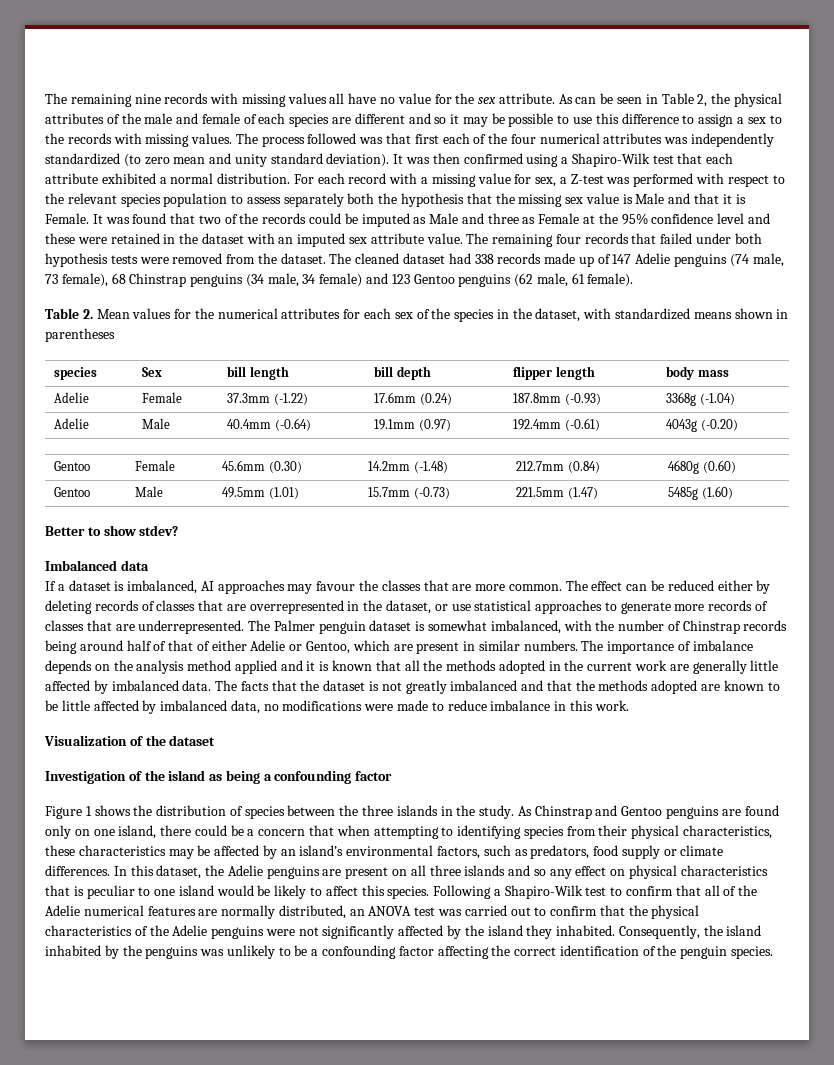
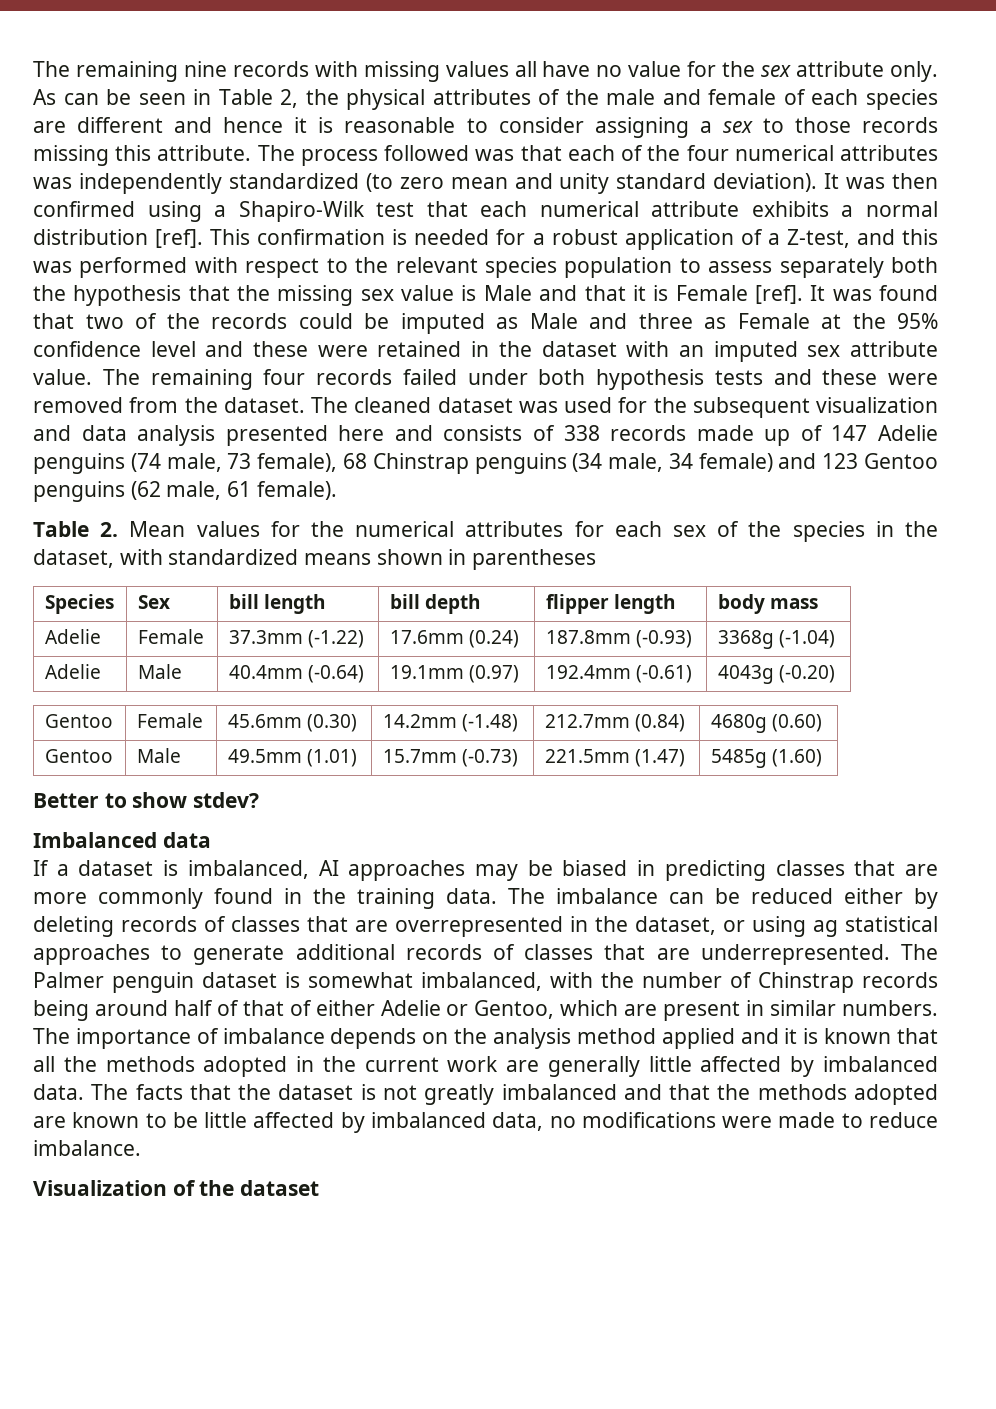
- The remaining nine records with missing values all have no value for the sex attribute.
+ The remaining nine records with missing values all have no value for the sex attribute only.
- As can be seen in Table 2, the physical attributes of the male and female of each species are different and so it may be possible to use this difference to assign a sex to the records with missing values.
+ As can be seen in Table 2, the physical attributes of the male and female of each species are different and hence it is reasonable to consider assigning a sex to those records missing this attribute.
- The process followed was that first each of the four numerical attributes was independently standardized (to zero mean and unity standard deviation).
+ The process followed was that each of the four numerical attributes was independently standardized (to zero mean and unity standard deviation).
- It was then confirmed using a Shapiro-Wilk test that each attribute exhibited a normal distribution. For each record with a missing value for sex, a Z-test was performed with respect to the relevant species population to assess separately both the hypothesis that the missing sex value is Male and that it is Female.
+ It was then confirmed using a Shapiro-Wilk test that each numerical attribute exhibits a normal distribution [ref]. This confirmation is needed for a robust application of a Z-test, and this was performed with respect to the relevant species population to assess separately both the hypothesis that the missing sex value is Male and that it is Female [ref].
- The remaining four records that failed under both hypothesis tests were removed from the dataset.
+ The remaining four records failed under both hypothesis tests and these were removed from the dataset.
- The cleaned dataset had 338 records made up of 147 Adelie penguins (74 male, 73 female), 68 Chinstrap penguins (34 male, 34 female) and 123 Gentoo penguins (62 male, 61 female).
+ The cleaned dataset was used for the subsequent visualization and data analysis presented here and consists of 338 records made up of 147 Adelie penguins (74 male, 73 female), 68 Chinstrap penguins (34 male, 34 female) and 123 Gentoo penguins (62 male, 61 female).
- species | Sex | bill length | bill depth | flipper length | body mass
+ Species | Sex | bill length | bill depth | flipper length | body mass
- If a dataset is imbalanced, AI approaches may favour the classes that are more common. The effect can be reduced either by deleting records of classes that are overrepresented in the dataset, or use statistical approaches to generate more records of classes that are underrepresented.
+ If a dataset is imbalanced, AI approaches may be biased in predicting classes that are more commonly found in the training data. The imbalance can be reduced either by deleting records of classes that are overrepresented in the dataset, or using ag statistical approaches to generate additional records of classes that are underrepresented.
- The facts that the dataset is not greatly imbalanced and that the methods adopted are known to be little affected by imbalanced data, no modifications were made to reduce imbalance in this work.
+ The facts that the dataset is not greatly imbalanced and that the methods adopted are known to be little affected by imbalanced data, no modifications were made to reduce imbalance.
- Investigation of the island as being a confounding factor
- Figure 1 shows the distribution of species between the three islands in the study. As Chinstrap and Gentoo penguins are found only on one island, there could be a concern that when attempting to identifying species from their physical characteristics, these characteristics may be affected by an island’s environmental factors, such as predators, food supply or climate differences. In this dataset, the Adelie penguins are present on all three islands and so any effect on physical characteristics that is peculiar to one island would be likely to affect this species. Following a Shapiro-Wilk test to confirm that all of the Adelie numerical features are normally distributed, an ANOVA test was carried out to confirm that the physical characteristics of the Adelie penguins were not significantly affected by the island they inhabited. Consequently, the island inhabited by the penguins was unlikely to be a confounding factor affecting the correct identification of the penguin species.

